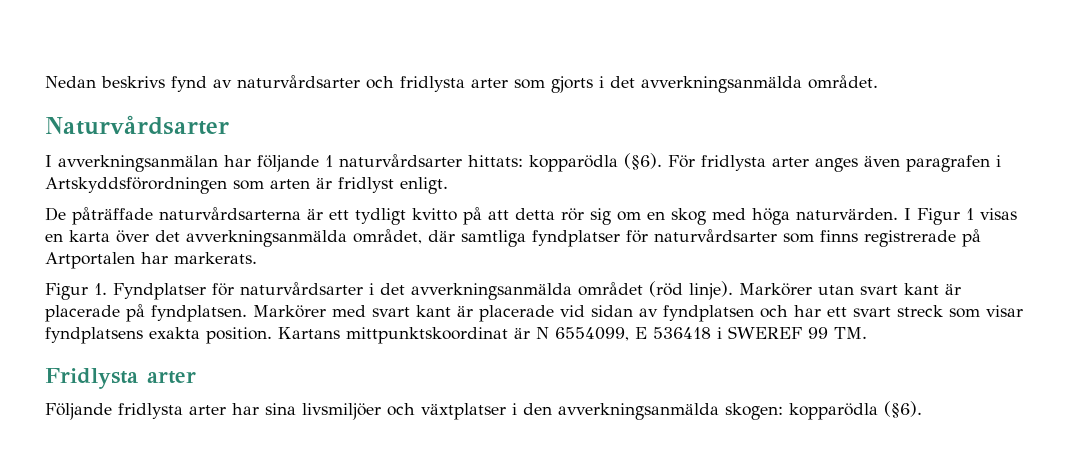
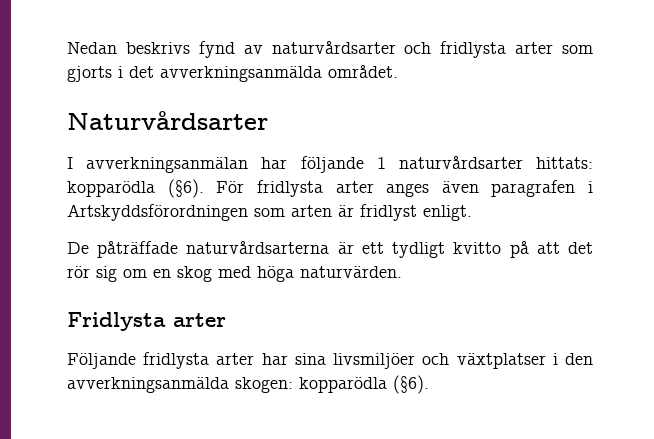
- De påträffade naturvårdsarterna är ett tydligt kvitto på att detta rör sig om en skog med höga naturvärden. I Figur 1 visas en karta över det avverkningsanmälda området, där samtliga fyndplatser för naturvårdsarter som finns registrerade på Artportalen har markerats.
- Figur 1. Fyndplatser för naturvårdsarter i det avverkningsanmälda området (röd linje). Markörer utan svart kant är placerade på fyndplatsen. Markörer med svart kant är placerade vid sidan av fyndplatsen och har ett svart streck som visar fyndplatsens exakta position. Kartans mittpunktskoordinat är N 6554099, E 536418 i SWEREF 99 TM.
+ De påträffade naturvårdsarterna är ett tydligt kvitto på att det rör sig om en skog med höga naturvärden.

